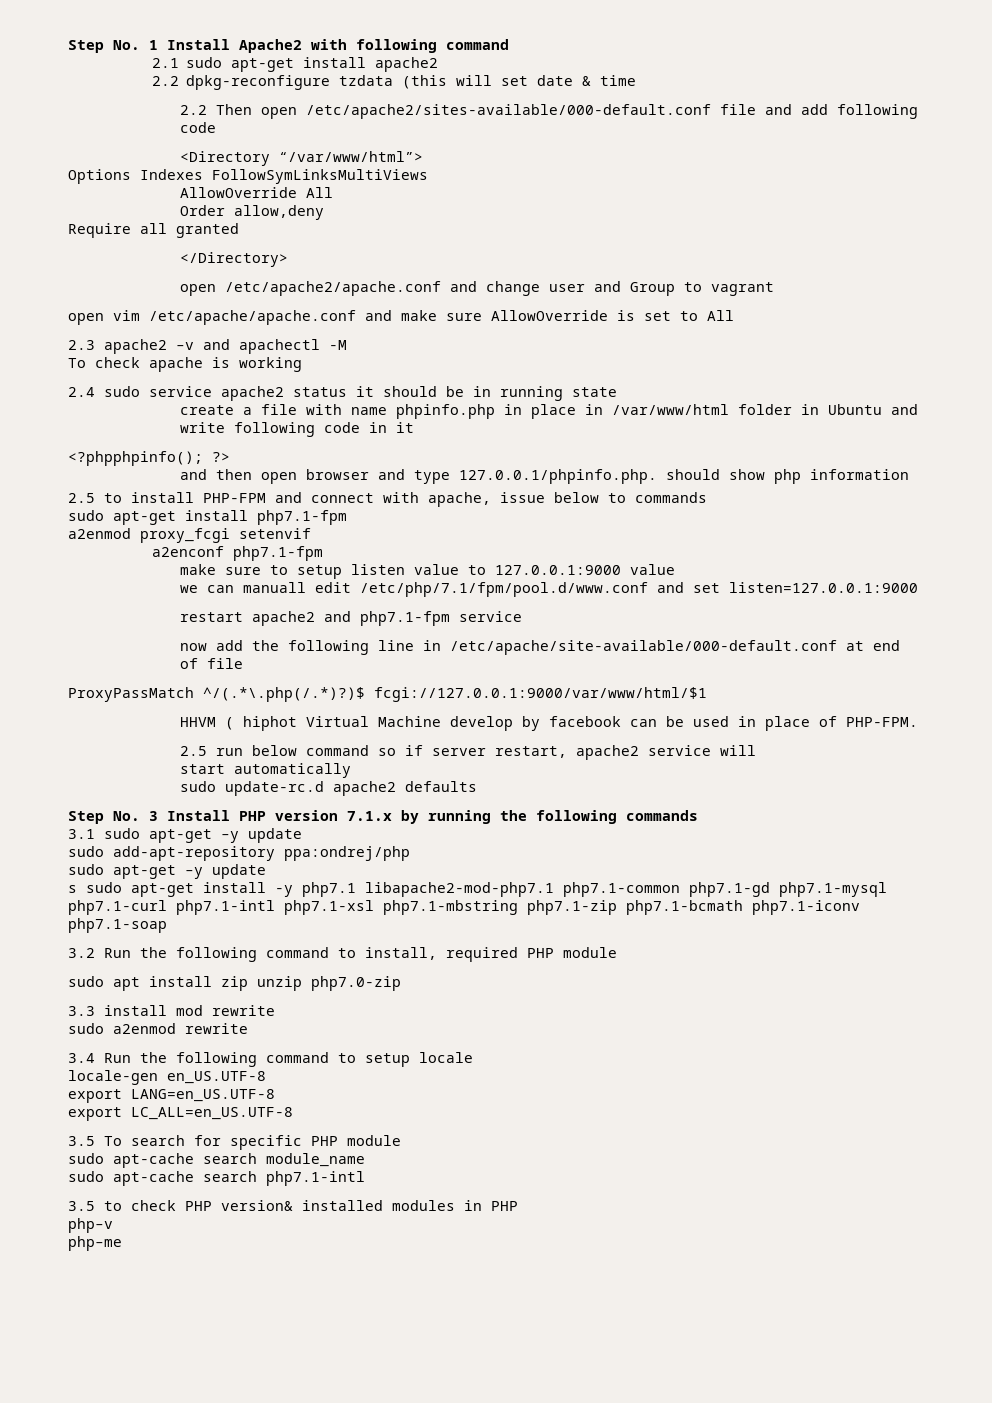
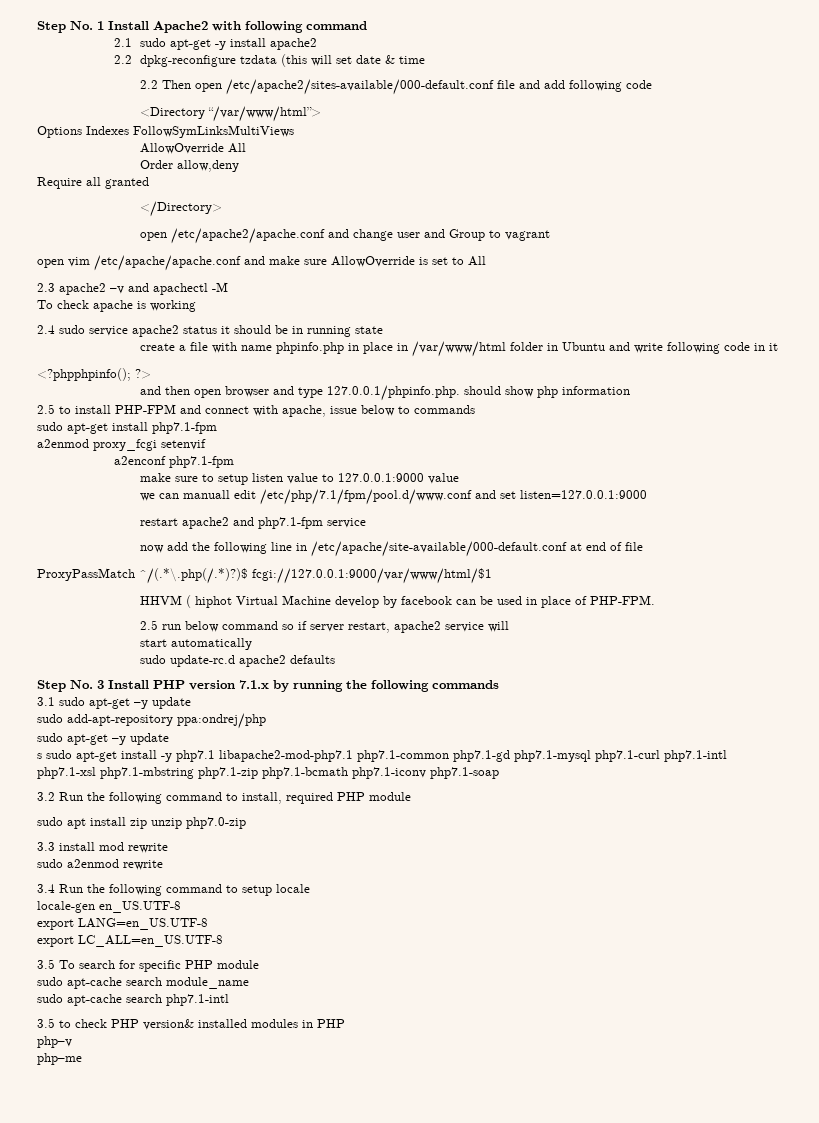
- 2.1 sudo apt-get install apache2
+ 2.1 sudo apt-get -y install apache2

